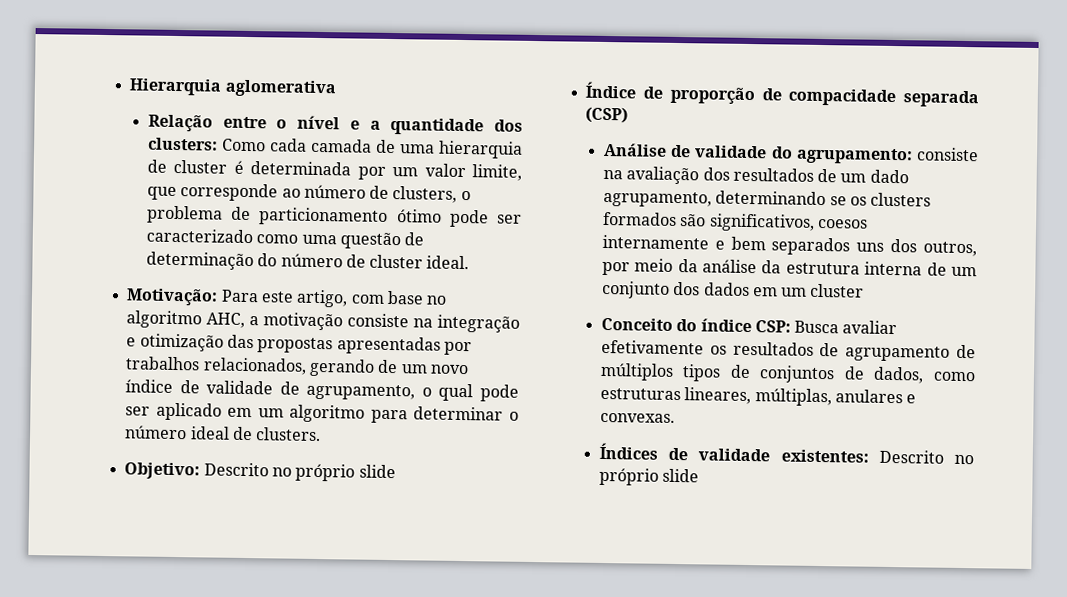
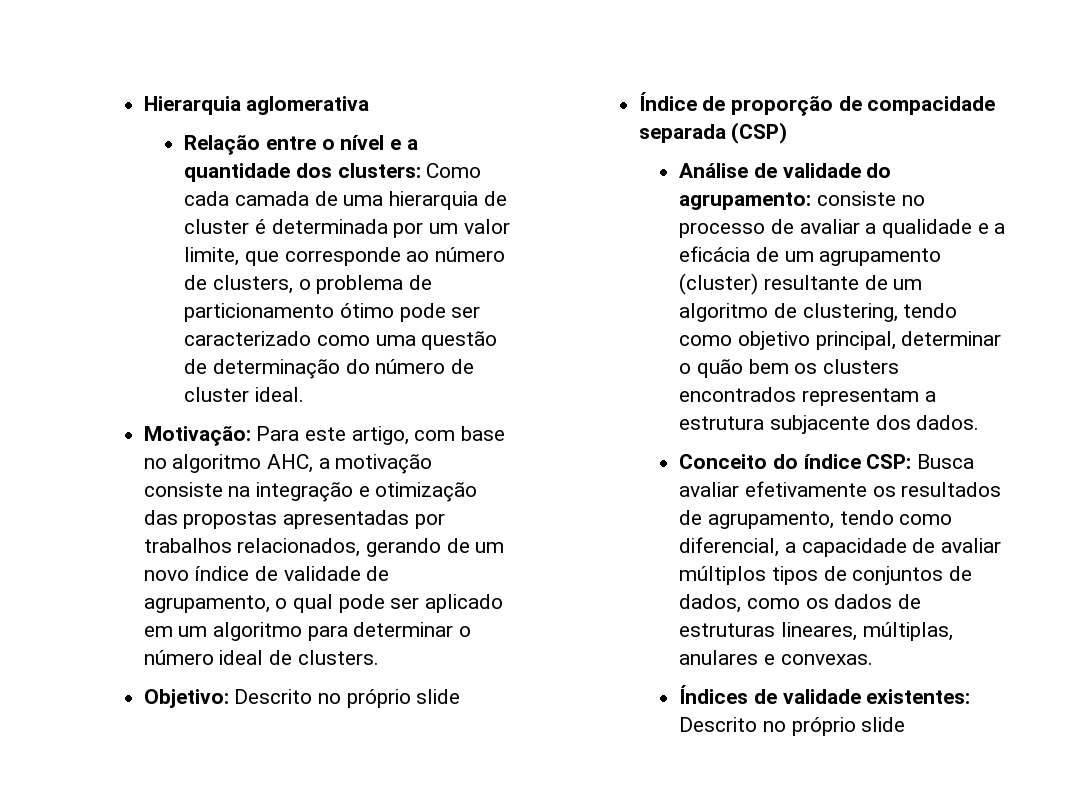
- Análise de validade do agrupamento: consiste na avaliação dos resultados de um dado agrupamento, determinando se os clusters formados são significativos, coesos internamente e bem separados uns dos outros, por meio da análise da estrutura interna de um conjunto dos dados em um cluster
+ Análise de validade do agrupamento: consiste no processo de avaliar a qualidade e a eficácia de um agrupamento (cluster) resultante de um algoritmo de clustering, tendo como objetivo principal, determinar o quão bem os clusters encontrados representam a estrutura subjacente dos dados.
- Conceito do índice CSP: Busca avaliar efetivamente os resultados de agrupamento de múltiplos tipos de conjuntos de dados, como estruturas lineares, múltiplas, anulares e convexas.
+ Conceito do índice CSP: Busca avaliar efetivamente os resultados de agrupamento, tendo como diferencial, a capacidade de avaliar múltiplos tipos de conjuntos de dados, como os dados de estruturas lineares, múltiplas, anulares e convexas.

